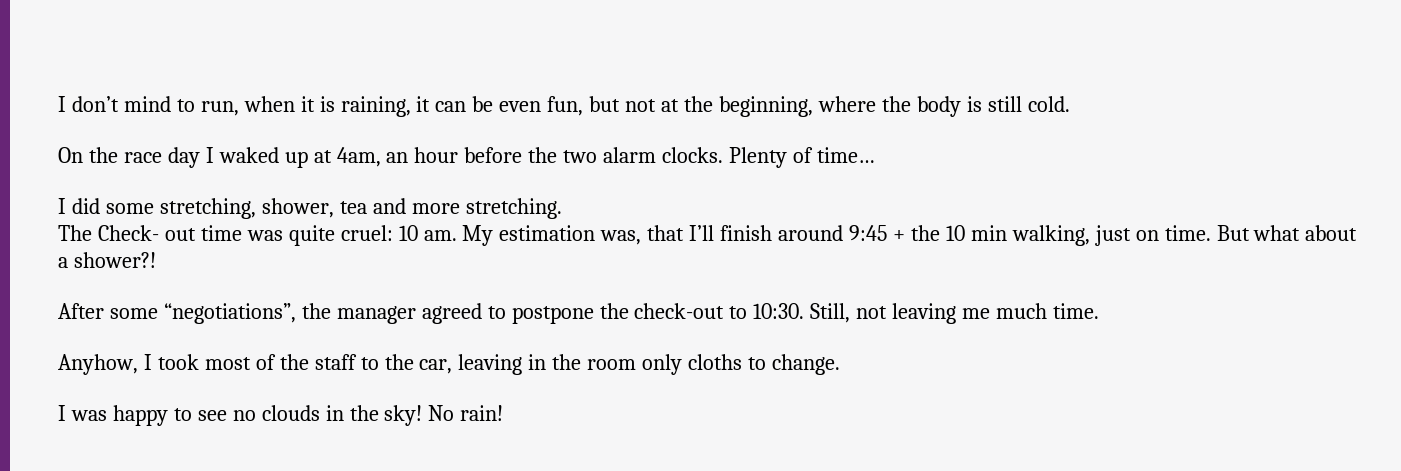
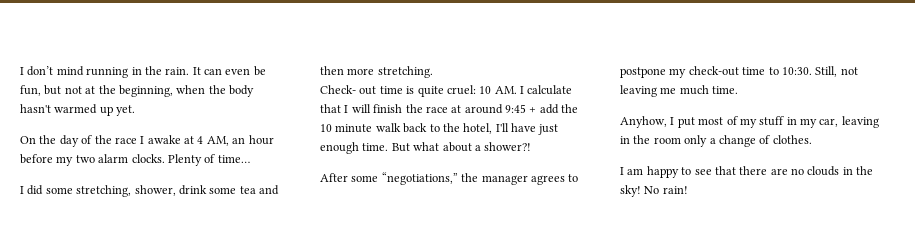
- I don’t mind to run, when it is raining, it can be even fun, but not at the beginning, where the body is still cold.
- On the race day I waked up at 4am, an hour before the two alarm clocks.
+ I don’t mind running in the rain. It can even be fun, but not at the beginning, when the body hasn't warmed up yet.
+ On the day of the race I awake at 4 AM, an hour before my two alarm clocks.
- I did some stretching, shower, tea and more stretching.
+ I did some stretching, shower, drink some tea and then more stretching.
- The Check- out time was quite cruel: 10 am. My estimation was, that I’ll finish around 9:45 + the 10 min walking, just on time.
+ Check- out time is quite cruel: 10 AM. I calculate that I will finish the race at around 9:45 + add the 10 minute walk back to the hotel, I'll have just enough time.
- After some “negotiations”, the manager agreed to postpone the check-out to 10:30.
+ After some “negotiations,” the manager agrees to postpone my check-out time to 10:30.
- Anyhow, I took most of the staff to the car, leaving in the room only cloths to change.
- I was happy to see no clouds in the sky!
+ Anyhow, I put most of my stuff in my car, leaving in the room only a change of clothes.
+ I am happy to see that there are no clouds in the sky!

